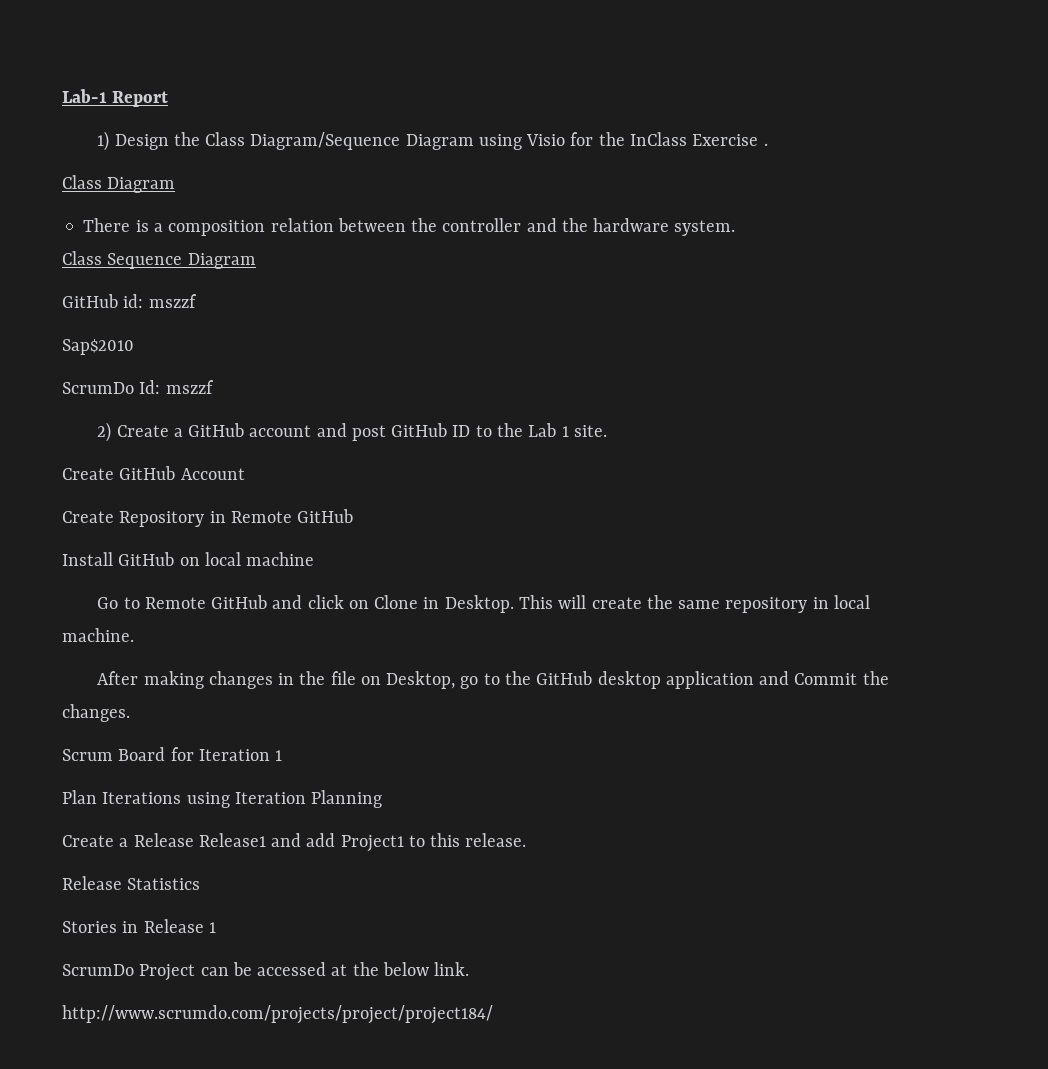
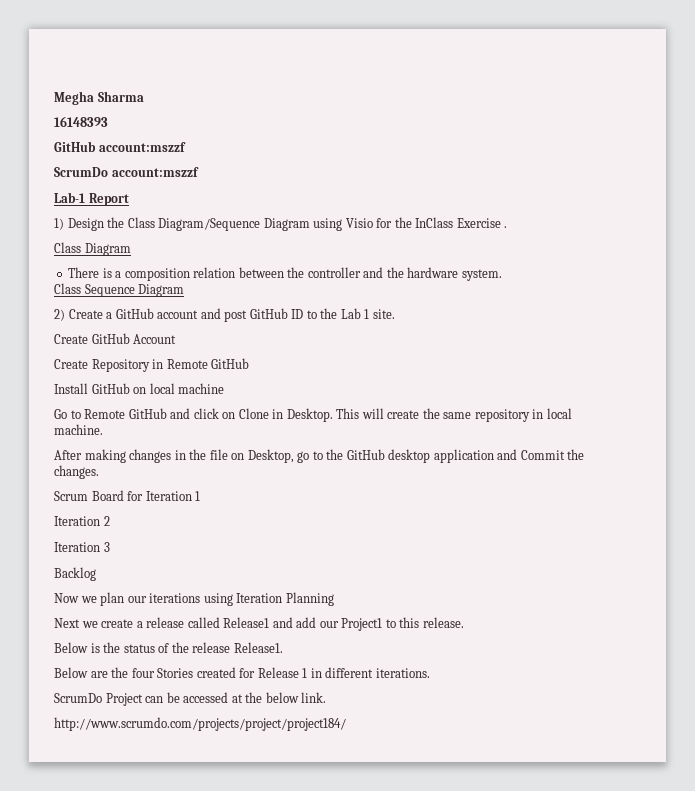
+ Megha Sharma
+ 16148393
+ GitHub account:mszzf
+ ScrumDo account:mszzf
- GitHub id: mszzf
- Sap$2010
- ScrumDo Id: mszzf
- Plan Iterations using Iteration Planning
- Create a Release Release1 and add Project1 to this release.
+ Iteration 2
+ Iteration 3
+ Backlog
+ Now we plan our iterations using Iteration Planning
+ Next we create a release called Release1 and add our Project1 to this release.
- Release Statistics
- Stories in Release 1
+ Below is the status of the release Release1.
+ Below are the four Stories created for Release 1 in different iterations.

